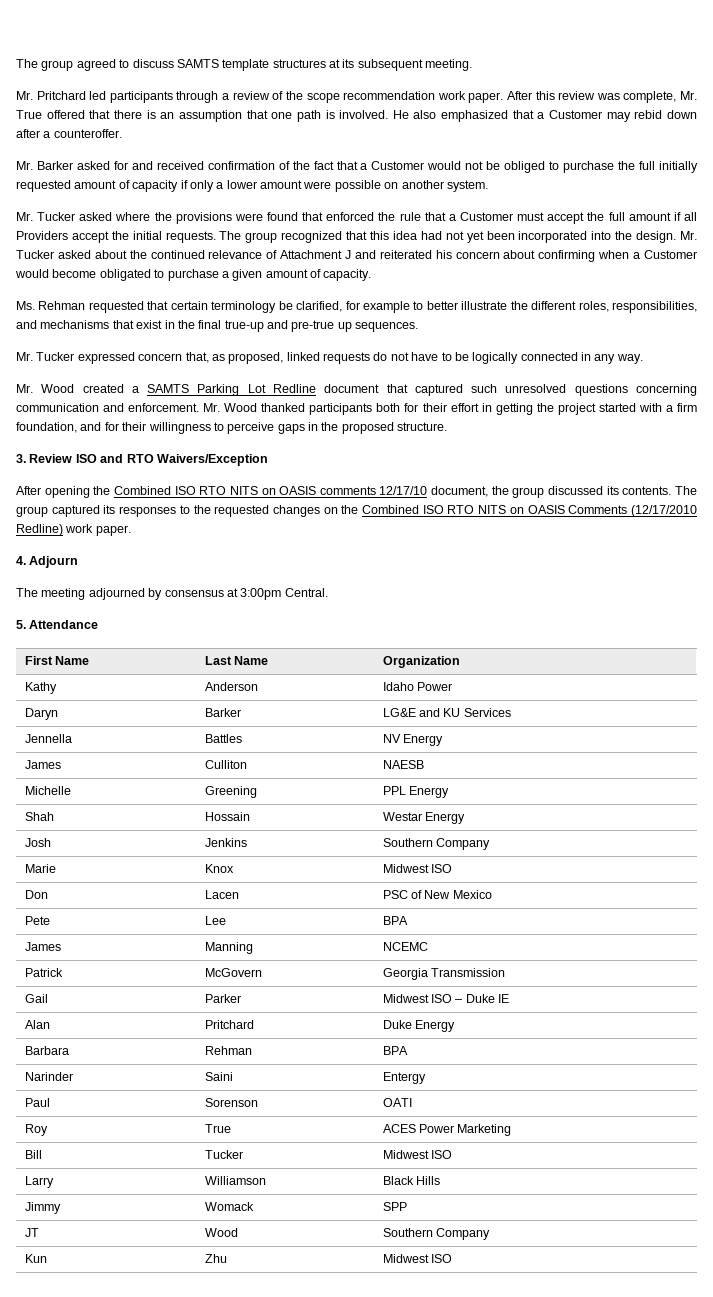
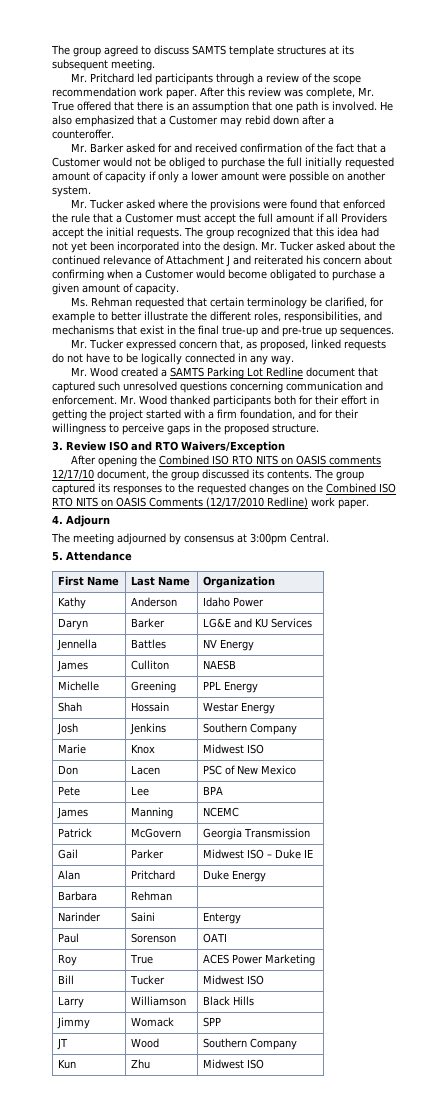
- Barbara | Rehman | BPA
+ Barbara | Rehman |

